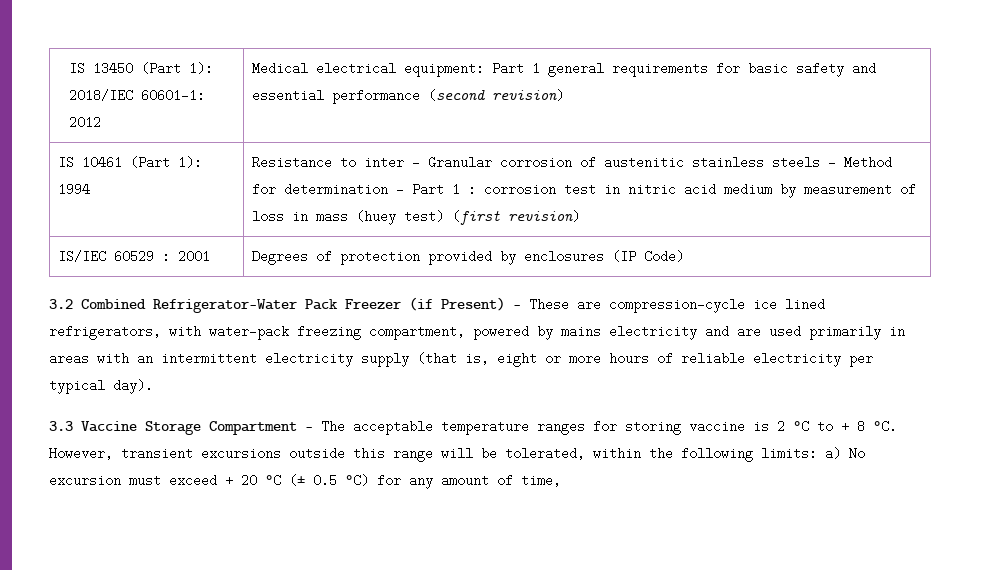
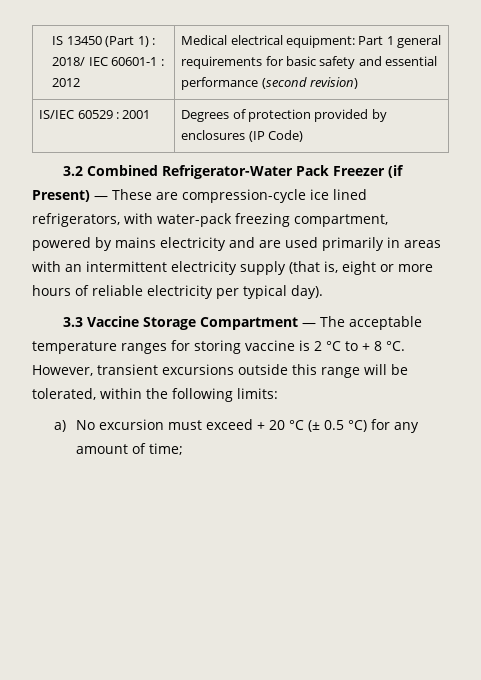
- IS 13450 (Part 1): 2018/IEC 60601-1: 2012 | Medical electrical equipment: Part 1 general requirements for basic safety and essential performance (second revision)
+ IS 13450 (Part 1) : 2018/ IEC 60601-1 : 2012 | Medical electrical equipment: Part 1 general requirements for basic safety and essential performance (second revision)
- IS 10461 (Part 1): 1994 | Resistance to inter - Granular corrosion of austenitic stainless steels - Method for determination - Part 1 : corrosion test in nitric acid medium by measurement of loss in mass (huey test) (first revision)
- However, transient excursions outside this range will be tolerated, within the following limits: a) No excursion must exceed + 20 °C (± 0.5 °C) for any amount of time,
+ However, transient excursions outside this range will be tolerated, within the following limits:
+ a) No excursion must exceed + 20 °C (± 0.5 °C) for any amount of time;

